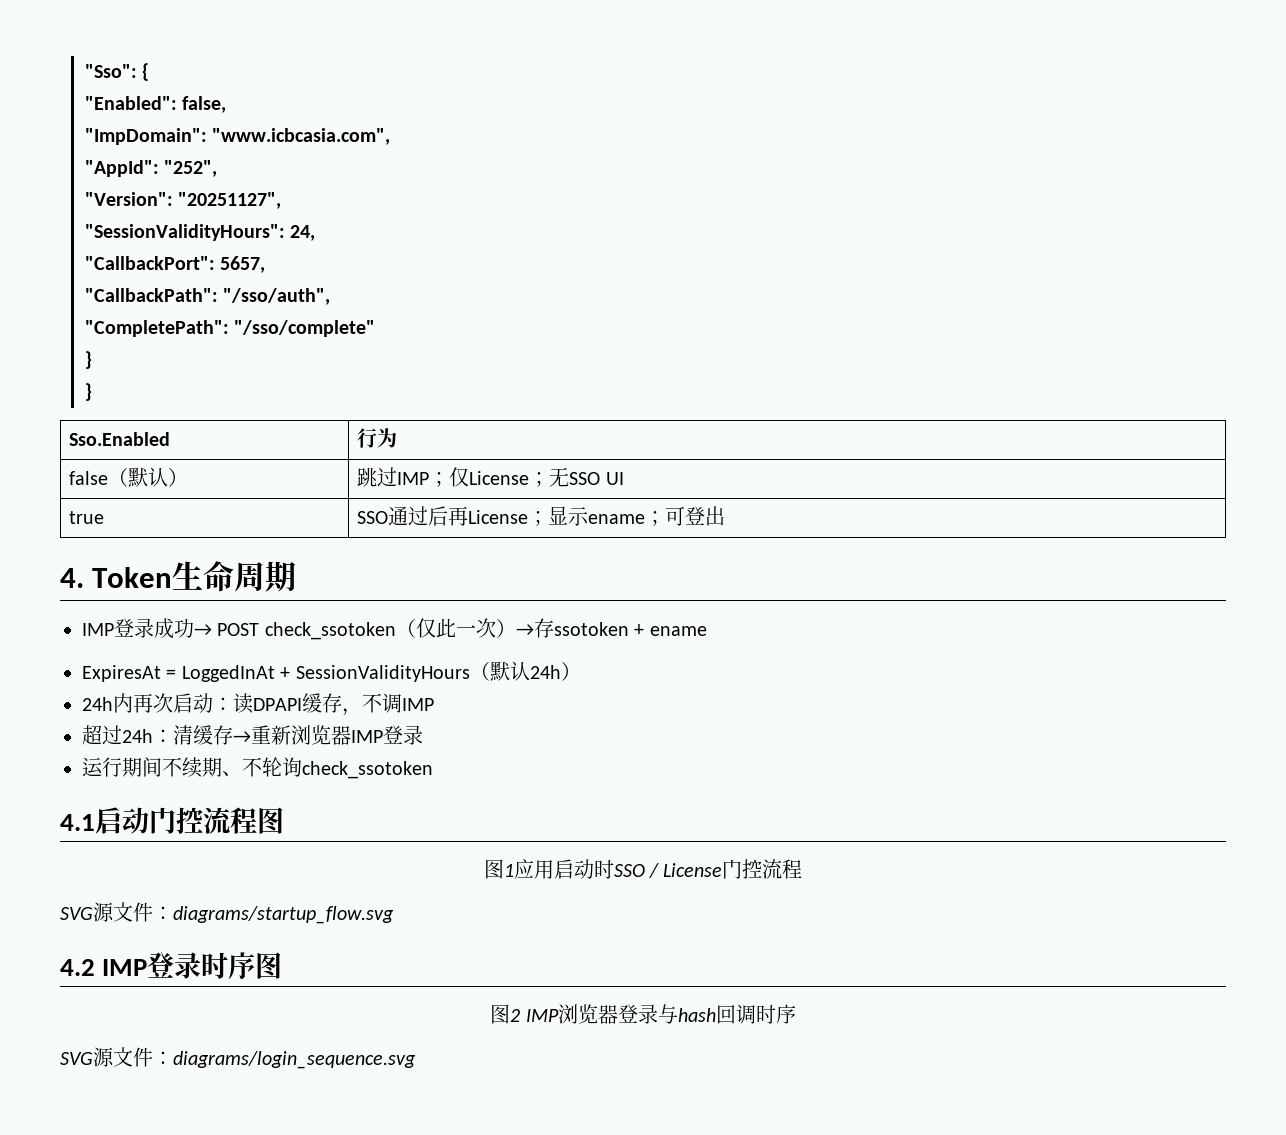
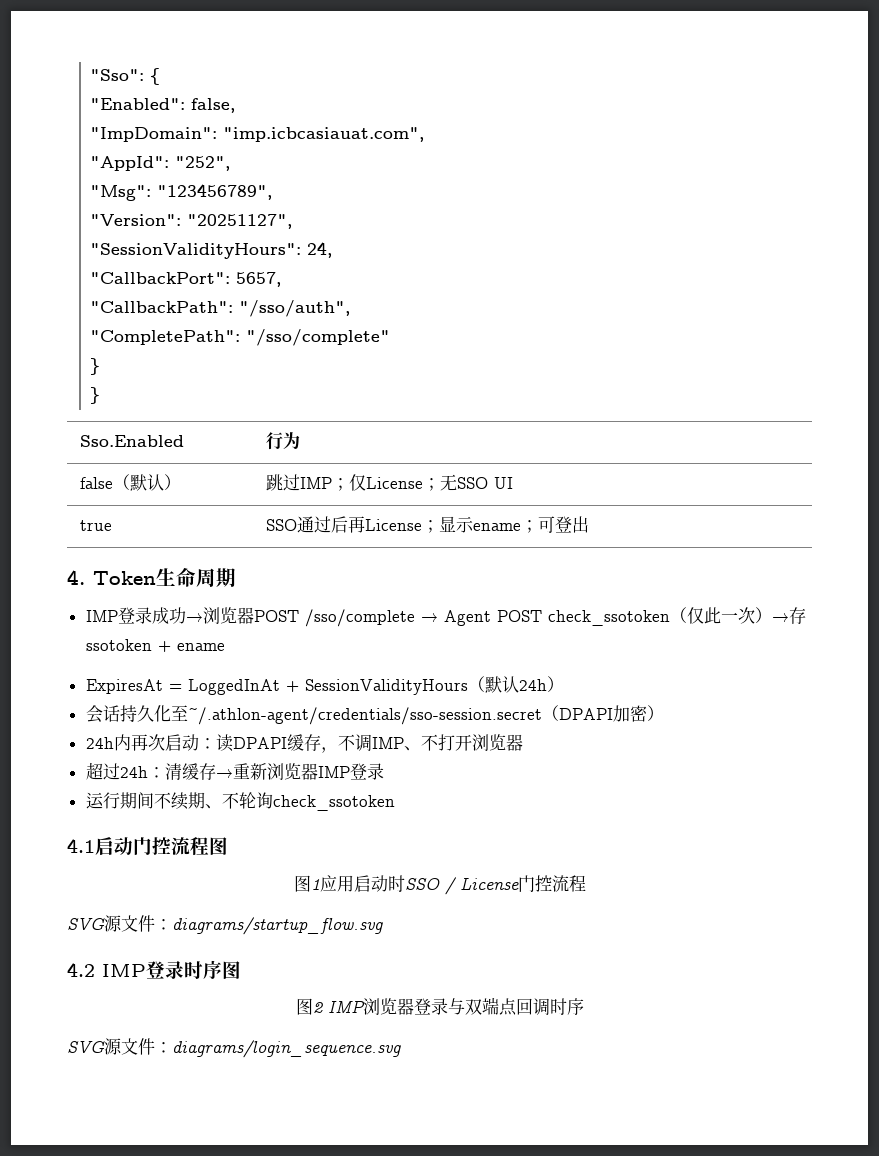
- "ImpDomain": "www.icbcasia.com",
+ "ImpDomain": "imp.icbcasiauat.com",
+ "Msg": "123456789",
- IMP登录成功→ POST check_ssotoken（仅此一次）→存ssotoken + ename
+ IMP登录成功→浏览器POST /sso/complete → Agent POST check_ssotoken（仅此一次）→存ssotoken + ename
+ 会话持久化至~/.athlon-agent/credentials/sso-session.secret（DPAPI加密）
- 24h内再次启动：读DPAPI缓存，不调IMP
+ 24h内再次启动：读DPAPI缓存，不调IMP、不打开浏览器
- 图2 IMP浏览器登录与hash回调时序
+ 图2 IMP浏览器登录与双端点回调时序

